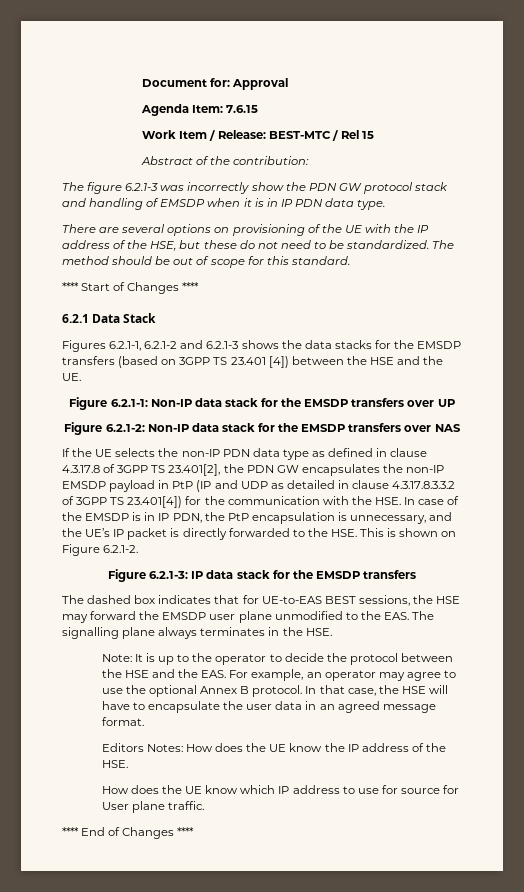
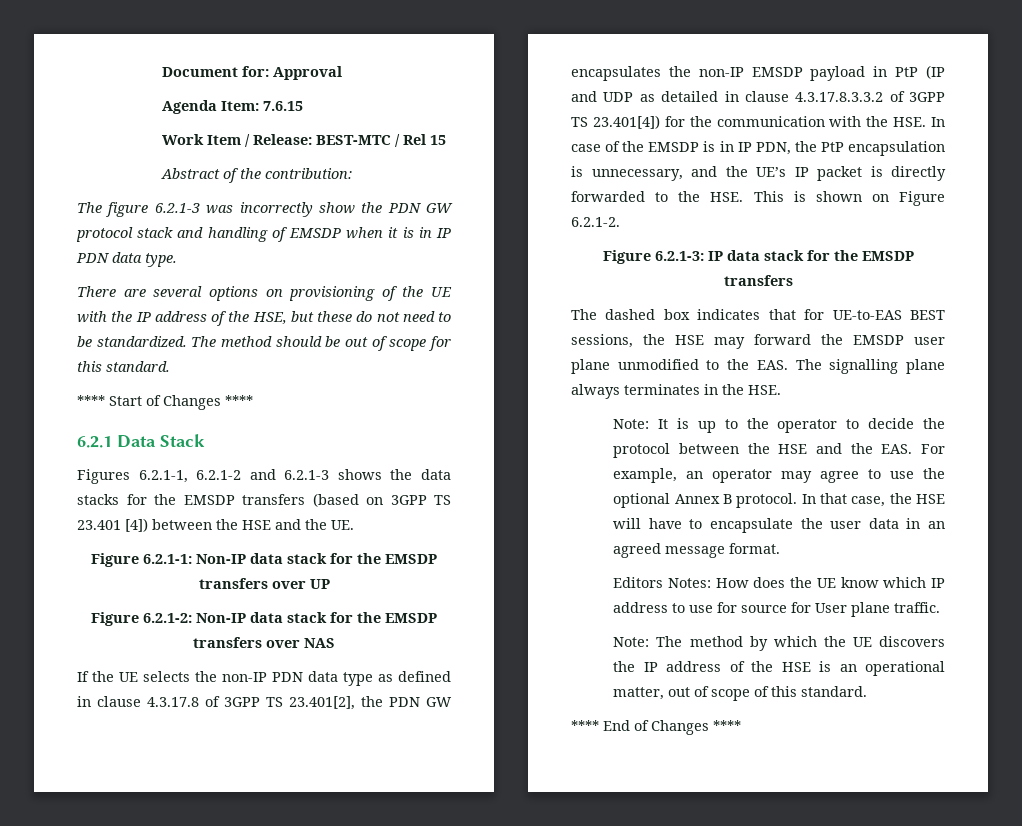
- Editors Notes: How does the UE know the IP address of the HSE.
- How does the UE know which IP address to use for source for User plane traffic.
+ Editors Notes: How does the UE know which IP address to use for source for User plane traffic.
+ Note: The method by which the UE discovers the IP address of the HSE is an operational matter, out of scope of this standard.

